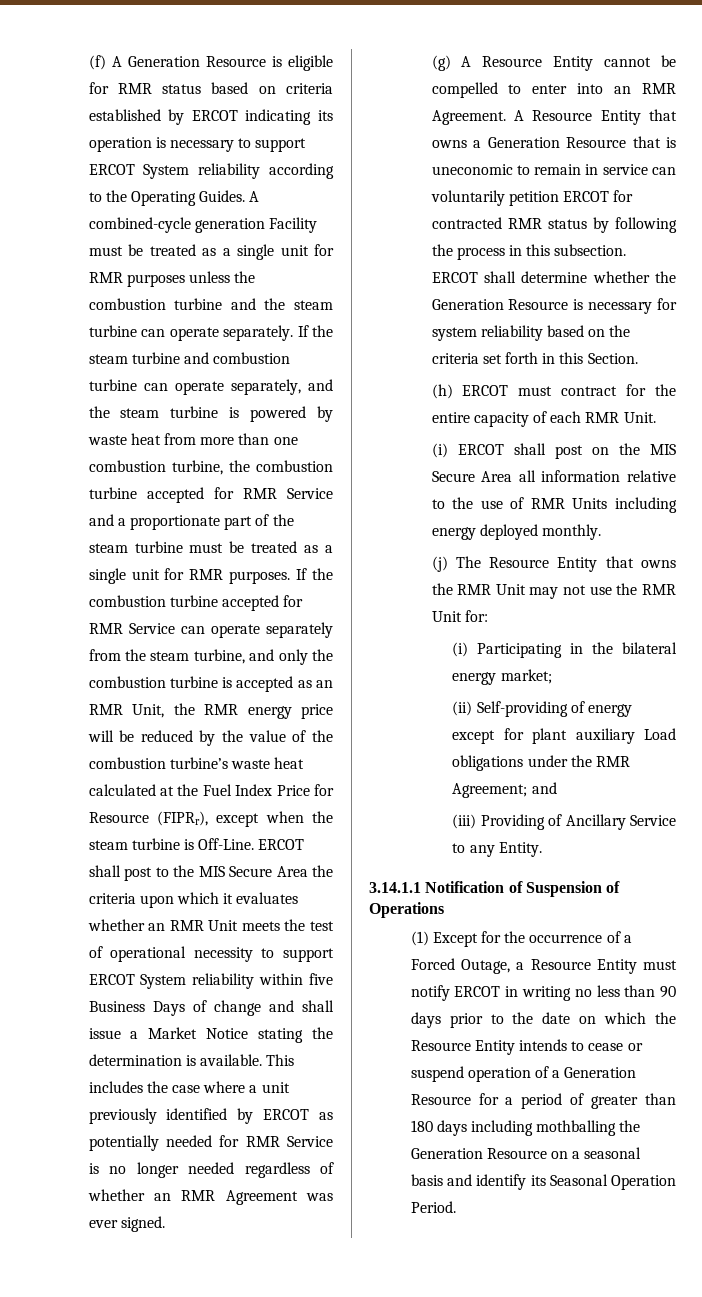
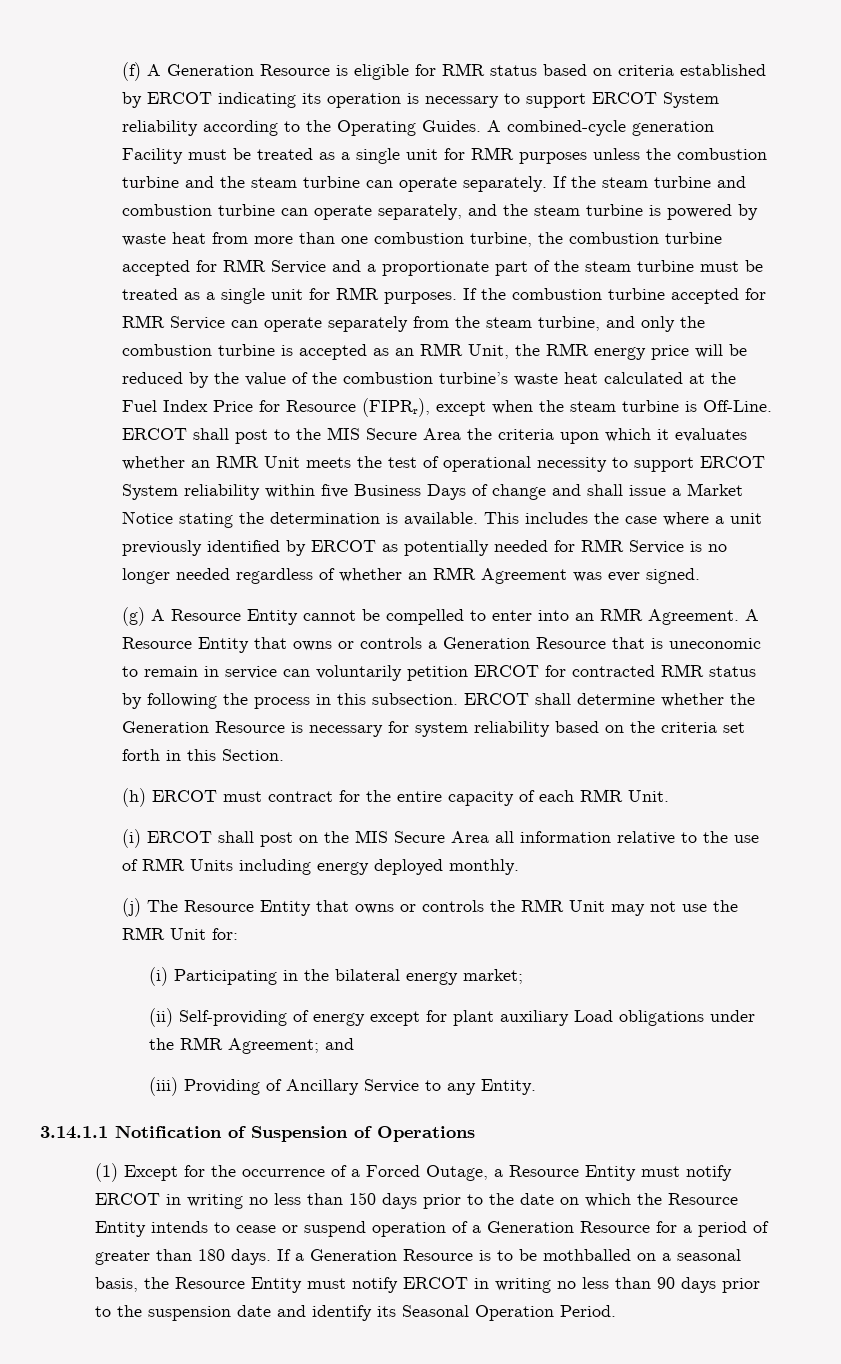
- A Resource Entity that owns a Generation Resource that is uneconomic to remain in service can voluntarily petition ERCOT for contracted RMR status by following the process in this subsection.
+ A Resource Entity that owns or controls a Generation Resource that is uneconomic to remain in service can voluntarily petition ERCOT for contracted RMR status by following the process in this subsection.
- (j) The Resource Entity that owns the RMR Unit may not use the RMR Unit for:
+ (j) The Resource Entity that owns or controls the RMR Unit may not use the RMR Unit for:
- (1) Except for the occurrence of a Forced Outage, a Resource Entity must notify ERCOT in writing no less than 90 days prior to the date on which the Resource Entity intends to cease or suspend operation of a Generation Resource for a period of greater than 180 days including mothballing the Generation Resource on a seasonal basis and identify its Seasonal Operation Period.
+ (1) Except for the occurrence of a Forced Outage, a Resource Entity must notify ERCOT in writing no less than 150 days prior to the date on which the Resource Entity intends to cease or suspend operation of a Generation Resource for a period of greater than 180 days. If a Generation Resource is to be mothballed on a seasonal basis, the Resource Entity must notify ERCOT in writing no less than 90 days prior to the suspension date and identify its Seasonal Operation Period.

